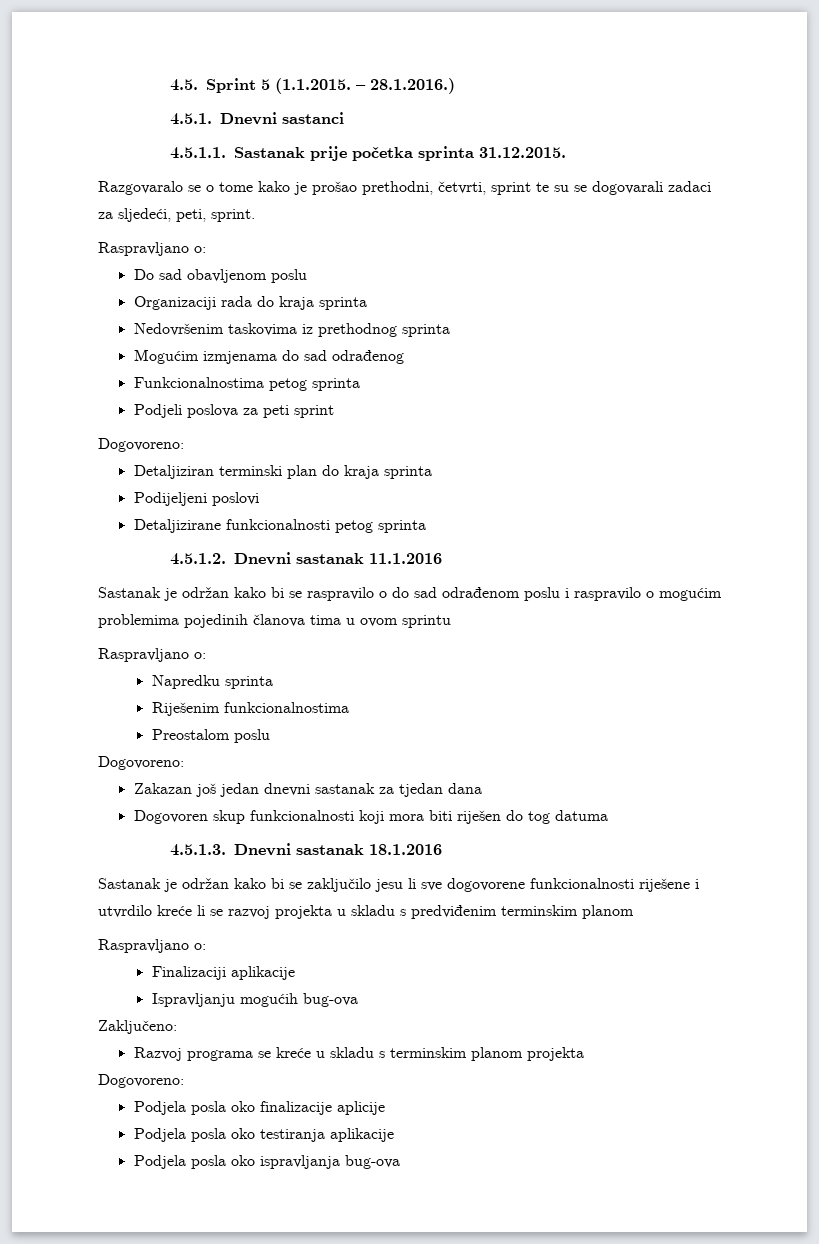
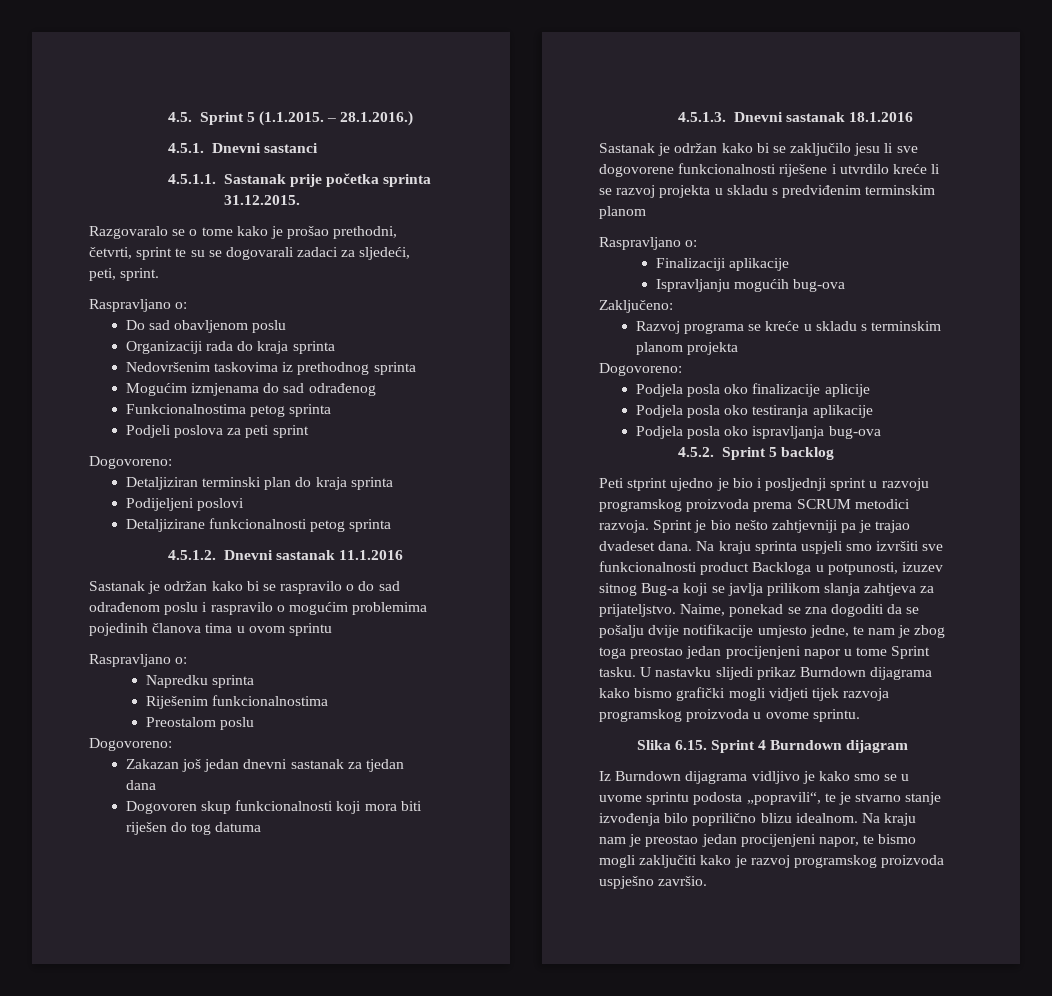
+ 4.5.2. Sprint 5 backlog
+ Peti stprint ujedno je bio i posljednji sprint u razvoju programskog proizvoda prema SCRUM metodici razvoja. Sprint je bio nešto zahtjevniji pa je trajao dvadeset dana. Na kraju sprinta uspjeli smo izvršiti sve funkcionalnosti product Backloga u potpunosti, izuzev sitnog Bug-a koji se javlja prilikom slanja zahtjeva za prijateljstvo. Naime, ponekad se zna dogoditi da se pošalju dvije notifikacije umjesto jedne, te nam je zbog toga preostao jedan procijenjeni napor u tome Sprint tasku. U nastavku slijedi prikaz Burndown dijagrama kako bismo grafički mogli vidjeti tijek razvoja programskog proizvoda u ovome sprintu.
+ Slika 6.15. Sprint 4 Burndown dijagram
+ Iz Burndown dijagrama vidljivo je kako smo se u uvome sprintu podosta „popravili“, te je stvarno stanje izvođenja bilo poprilično blizu idealnom. Na kraju nam je preostao jedan procijenjeni napor, te bismo mogli zaključiti kako je razvoj programskog proizvoda uspješno završio.

